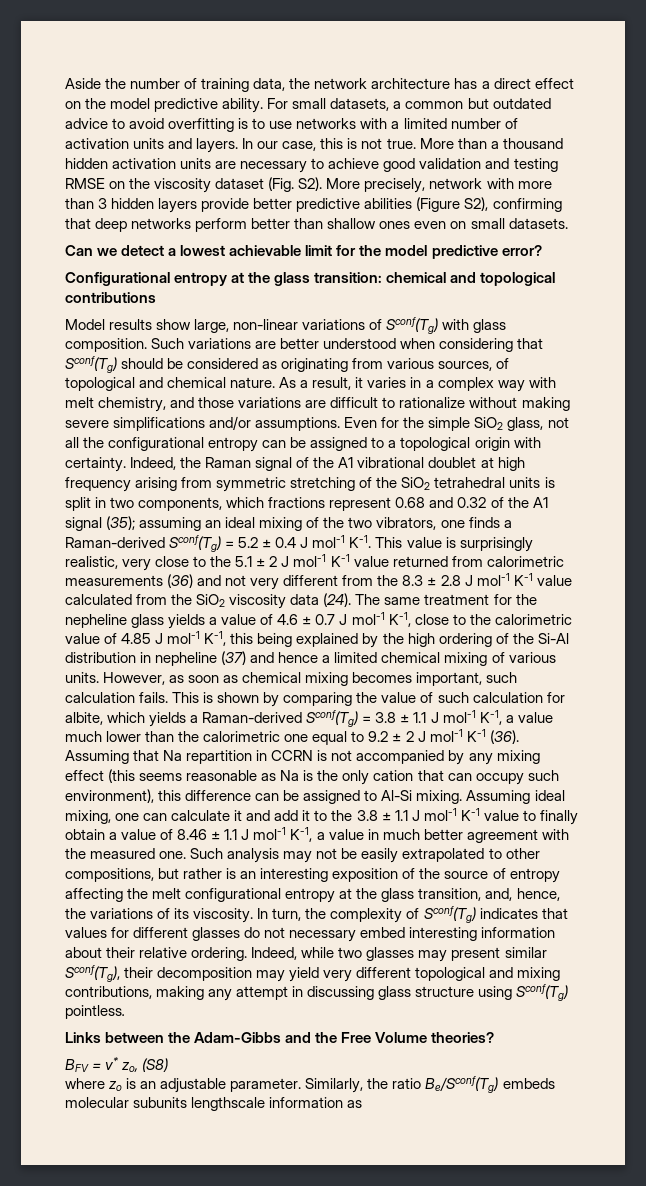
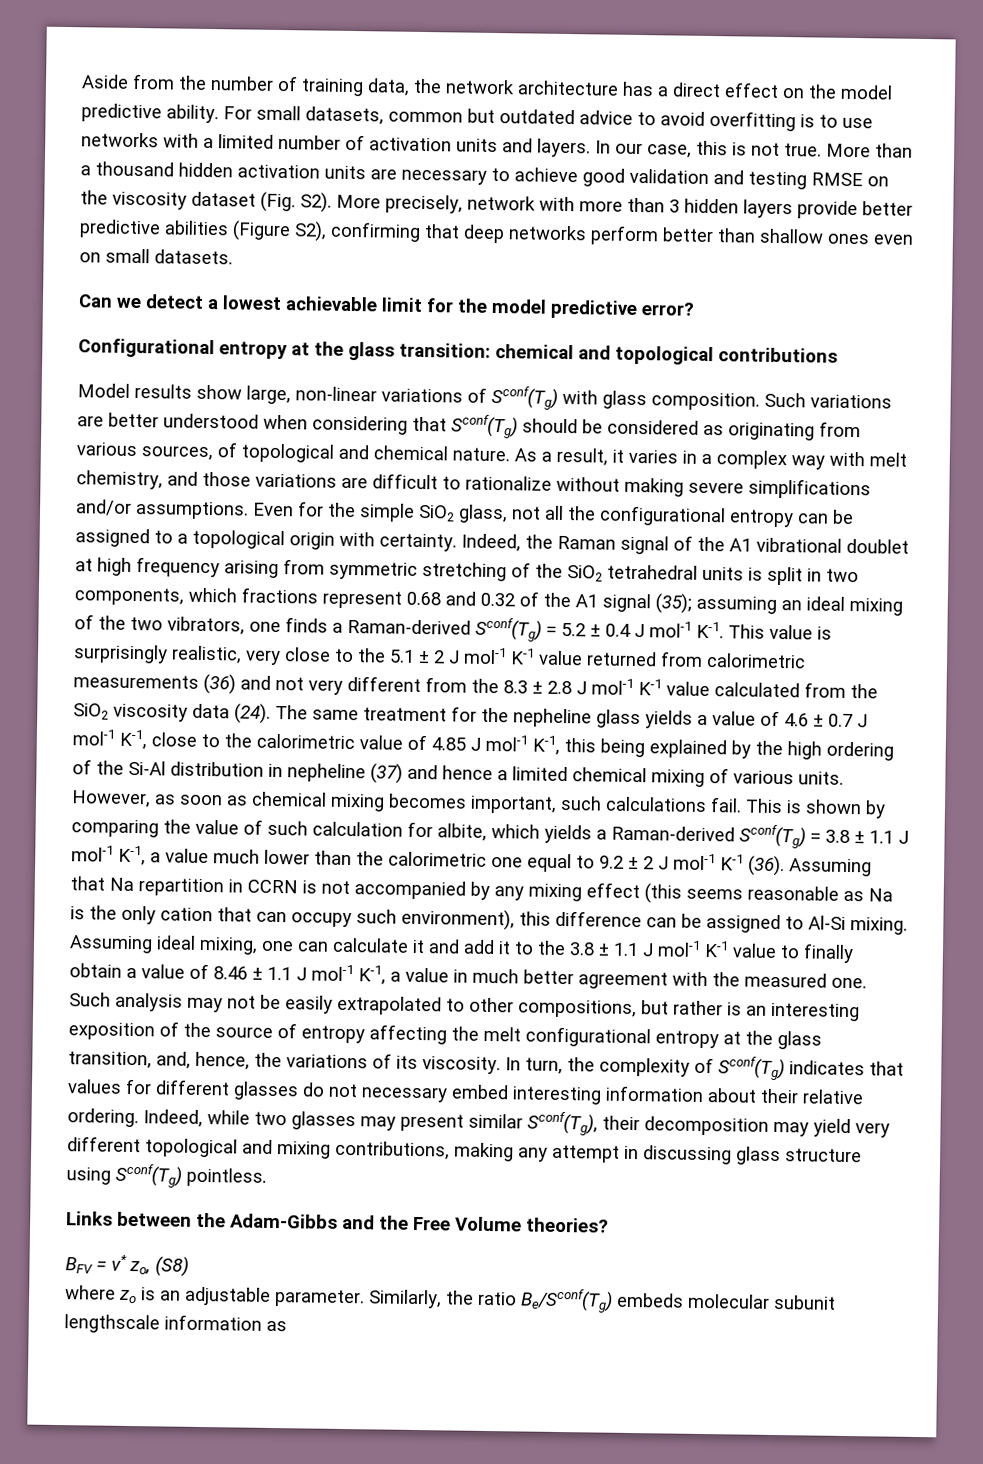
- Aside the number of training data, the network architecture has a direct effect on the model predictive ability.
+ Aside from the number of training data, the network architecture has a direct effect on the model predictive ability.
- For small datasets, a common but outdated advice to avoid overfitting is to use networks with a limited number of activation units and layers.
+ For small datasets, common but outdated advice to avoid overfitting is to use networks with a limited number of activation units and layers.
- However, as soon as chemical mixing becomes important, such calculation fails.
+ However, as soon as chemical mixing becomes important, such calculations fail.
- Similarly, the ratio Be/Sconf(Tg) embeds molecular subunits lengthscale information as
+ Similarly, the ratio Be/Sconf(Tg) embeds molecular subunit lengthscale information as

